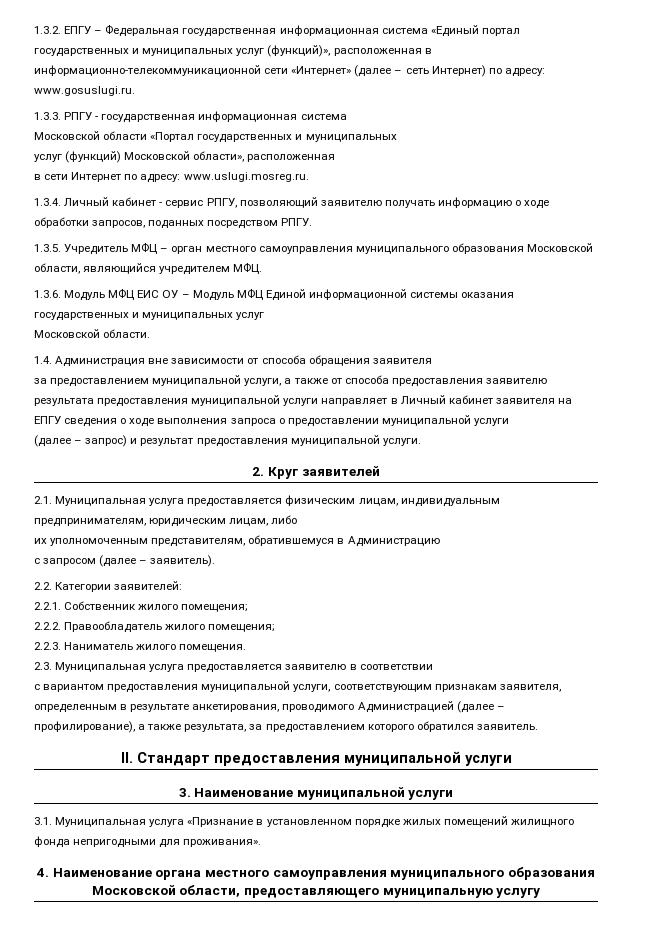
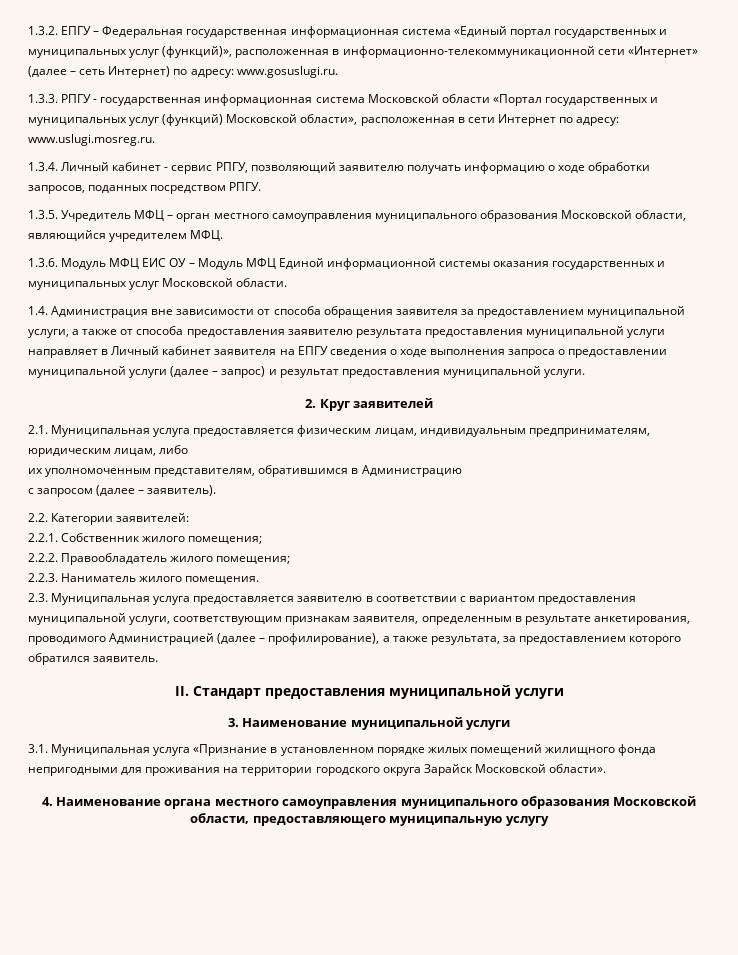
- 1.3.3. РПГУ - государственная информационная система
- Московской области «Портал государственных и муниципальных
- услуг (функций) Московской области», расположенная
- в сети Интернет по адресу: www.uslugi.mosreg.ru.
+ 1.3.3. РПГУ - государственная информационная система Московской области «Портал государственных и муниципальных услуг (функций) Московской области», расположенная в сети Интернет по адресу: www.uslugi.mosreg.ru.
- 1.3.6. Модуль МФЦ ЕИС ОУ – Модуль МФЦ Единой информационной системы оказания государственных и муниципальных услуг
- Московской области.
+ 1.3.6. Модуль МФЦ ЕИС ОУ – Модуль МФЦ Единой информационной системы оказания государственных и муниципальных услуг Московской области.
- 1.4. Администрация вне зависимости от способа обращения заявителя
- за предоставлением муниципальной услуги, а также от способа предоставления заявителю результата предоставления муниципальной услуги направляет в Личный кабинет заявителя на ЕПГУ сведения о ходе выполнения запроса о предоставлении муниципальной услуги
- (далее – запрос) и результат предоставления муниципальной услуги.
+ 1.4. Администрация вне зависимости от способа обращения заявителя за предоставлением муниципальной услуги, а также от способа предоставления заявителю результата предоставления муниципальной услуги направляет в Личный кабинет заявителя на ЕПГУ сведения о ходе выполнения запроса о предоставлении муниципальной услуги (далее – запрос) и результат предоставления муниципальной услуги.
- их уполномоченным представителям, обратившемуся в Администрацию
+ их уполномоченным представителям, обратившимся в Администрацию
- 2.3. Муниципальная услуга предоставляется заявителю в соответствии
- с вариантом предоставления муниципальной услуги, соответствующим признакам заявителя, определенным в результате анкетирования, проводимого Администрацией (далее – профилирование), а также результата, за предоставлением которого обратился заявитель.
+ 2.3. Муниципальная услуга предоставляется заявителю в соответствии с вариантом предоставления муниципальной услуги, соответствующим признакам заявителя, определенным в результате анкетирования, проводимого Администрацией (далее – профилирование), а также результата, за предоставлением которого обратился заявитель.
- 3.1. Муниципальная услуга «Признание в установленном порядке жилых помещений жилищного фонда непригодными для проживания».
+ 3.1. Муниципальная услуга «Признание в установленном порядке жилых помещений жилищного фонда непригодными для проживания на территории городского округа Зарайск Московской области».

